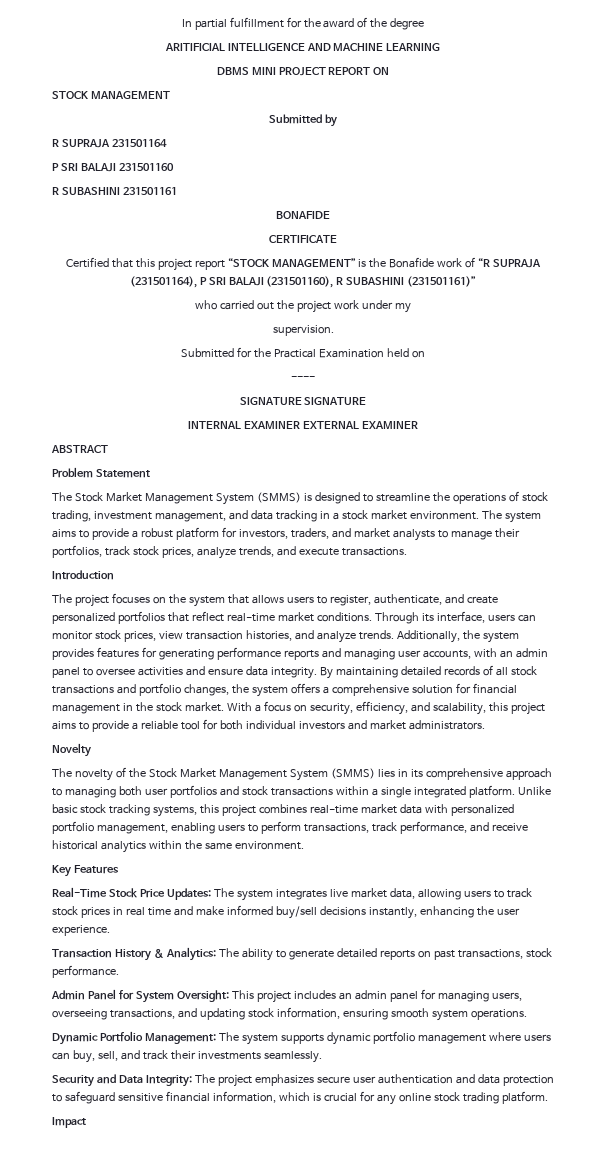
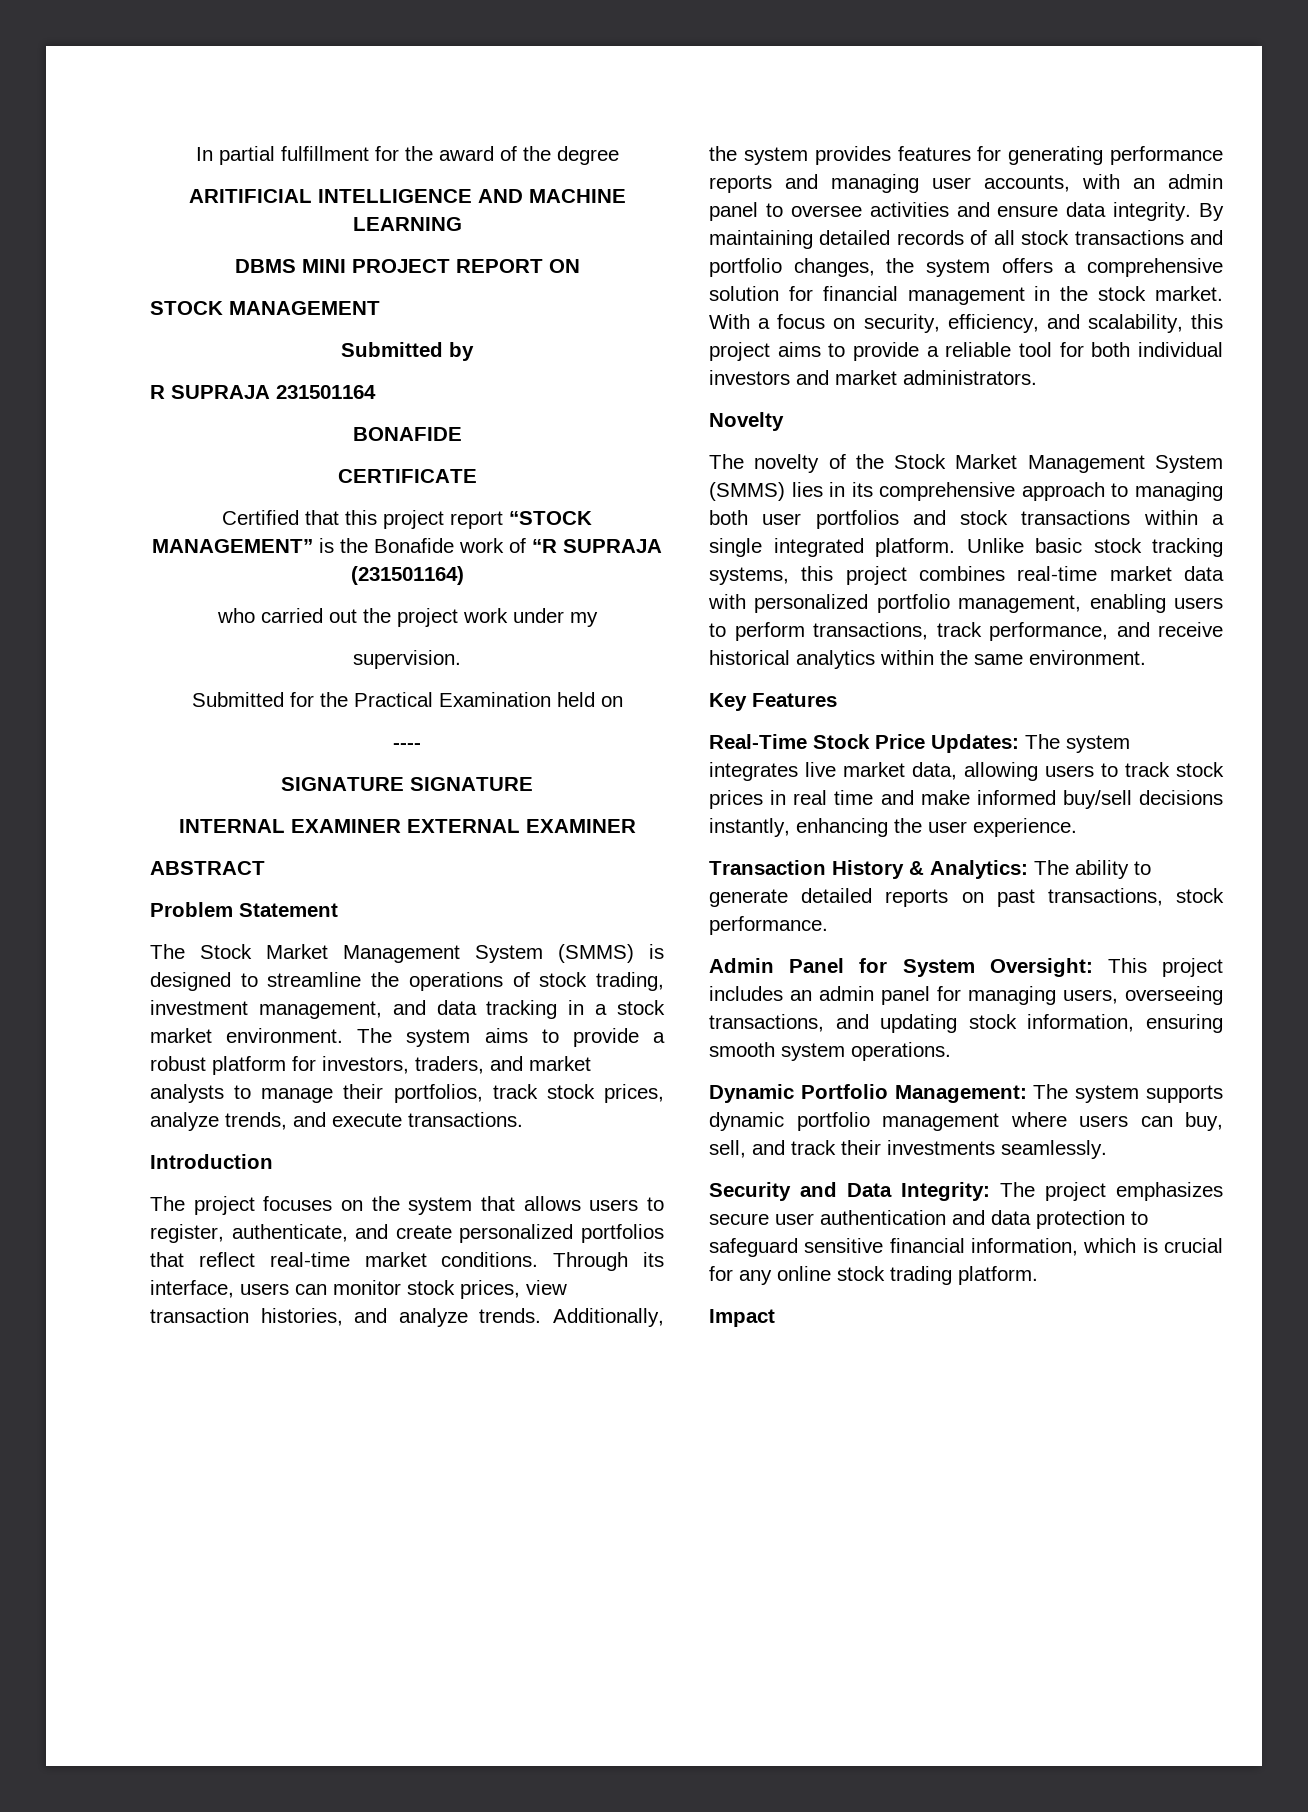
- P SRI BALAJI 231501160
- R SUBASHINI 231501161
- Certified that this project report “STOCK MANAGEMENT” is the Bonafide work of “R SUPRAJA (231501164), P SRI BALAJI (231501160), R SUBASHINI (231501161)”
+ Certified that this project report “STOCK MANAGEMENT” is the Bonafide work of “R SUPRAJA (231501164)

